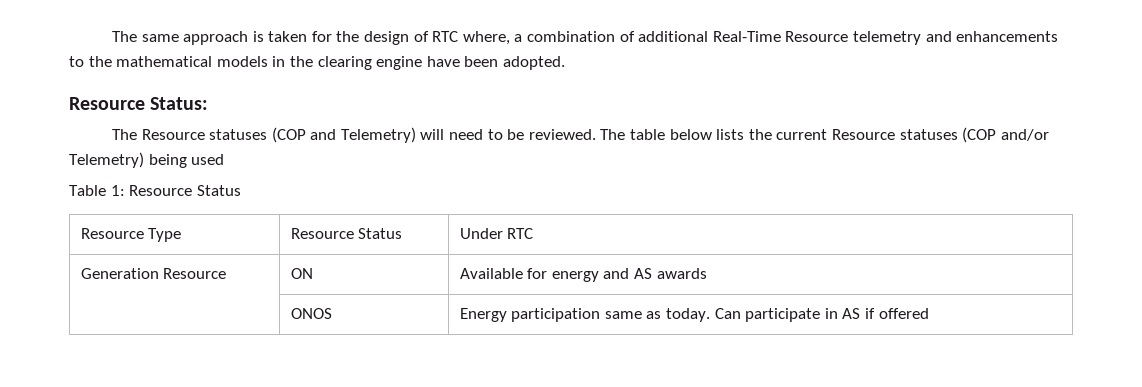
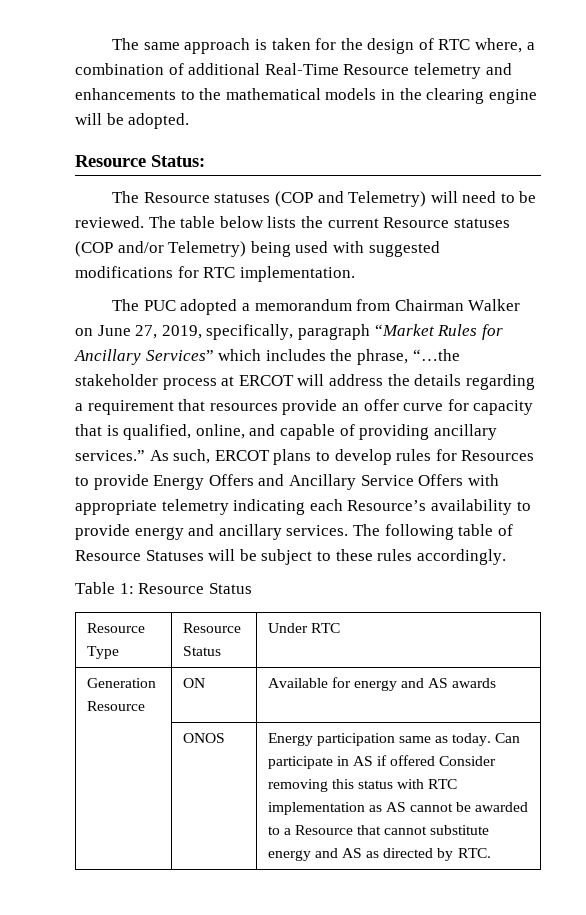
- The same approach is taken for the design of RTC where, a combination of additional Real-Time Resource telemetry and enhancements to the mathematical models in the clearing engine have been adopted.
+ The same approach is taken for the design of RTC where, a combination of additional Real-Time Resource telemetry and enhancements to the mathematical models in the clearing engine will be adopted.
- The table below lists the current Resource statuses (COP and/or Telemetry) being used
+ The table below lists the current Resource statuses (COP and/or Telemetry) being used with suggested modifications for RTC implementation.
+ The PUC adopted a memorandum from Chairman Walker on June 27, 2019, specifically, paragraph “Market Rules for Ancillary Services” which includes the phrase, “…the stakeholder process at ERCOT will address the details regarding a requirement that resources provide an offer curve for capacity that is qualified, online, and capable of providing ancillary services.” As such, ERCOT plans to develop rules for Resources to provide Energy Offers and Ancillary Service Offers with appropriate telemetry indicating each Resource’s availability to provide energy and ancillary services. The following table of Resource Statuses will be subject to these rules accordingly.
- | ONOS | Energy participation same as today. Can participate in AS if offered
+ | ONOS | Energy participation same as today. Can participate in AS if offered Consider removing this status with RTC implementation as AS cannot be awarded to a Resource that cannot substitute energy and AS as directed by RTC.

